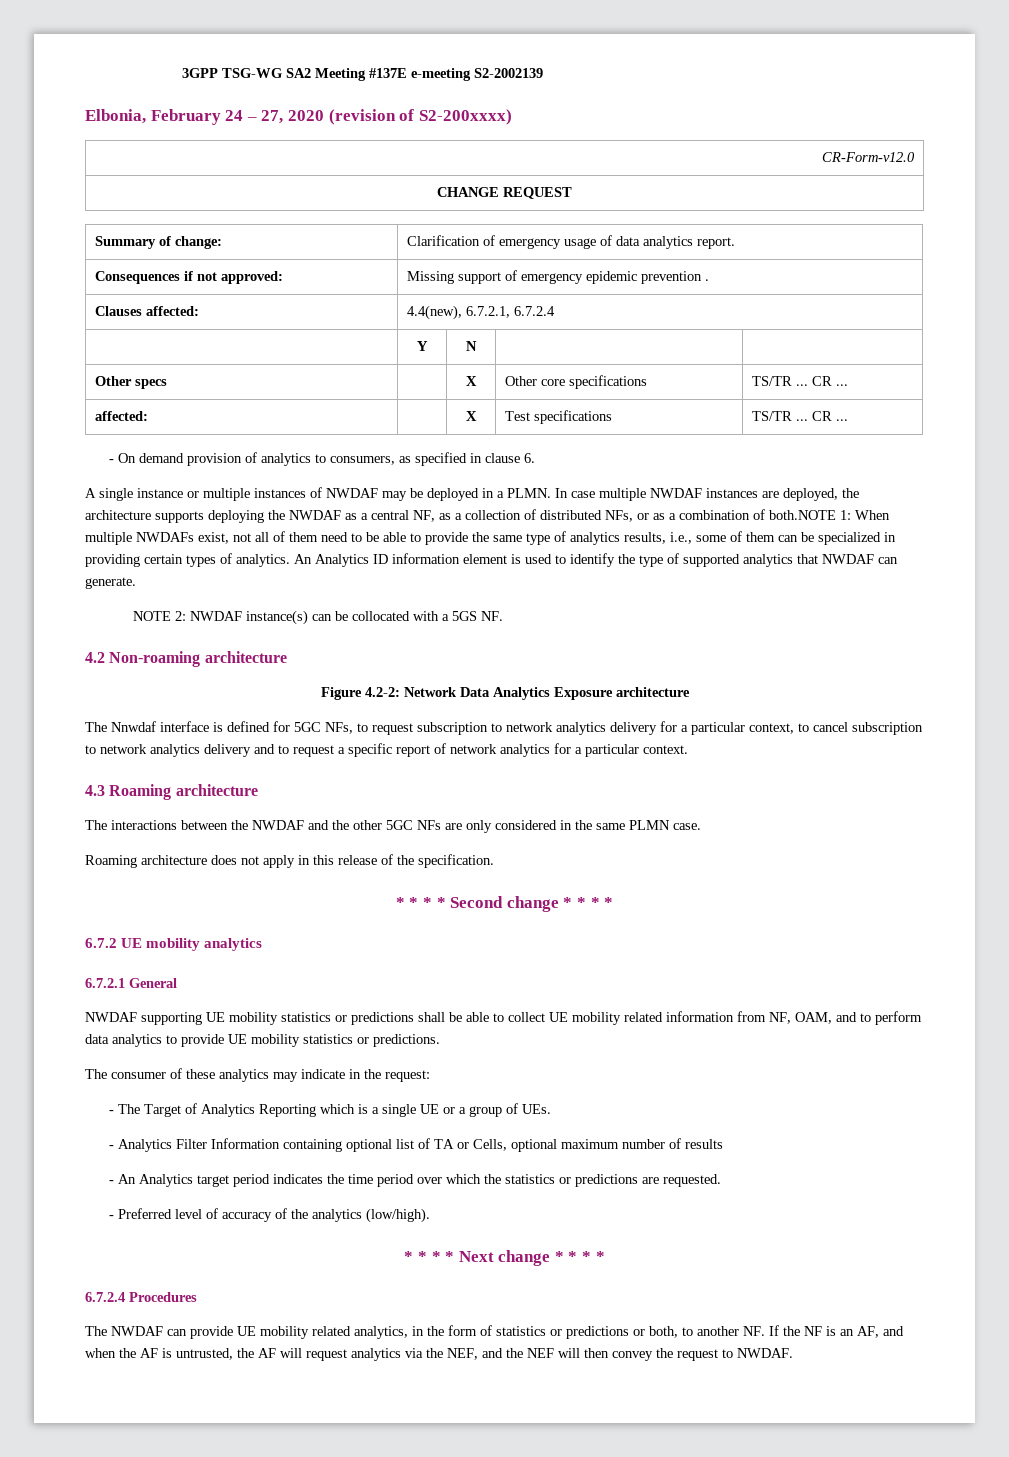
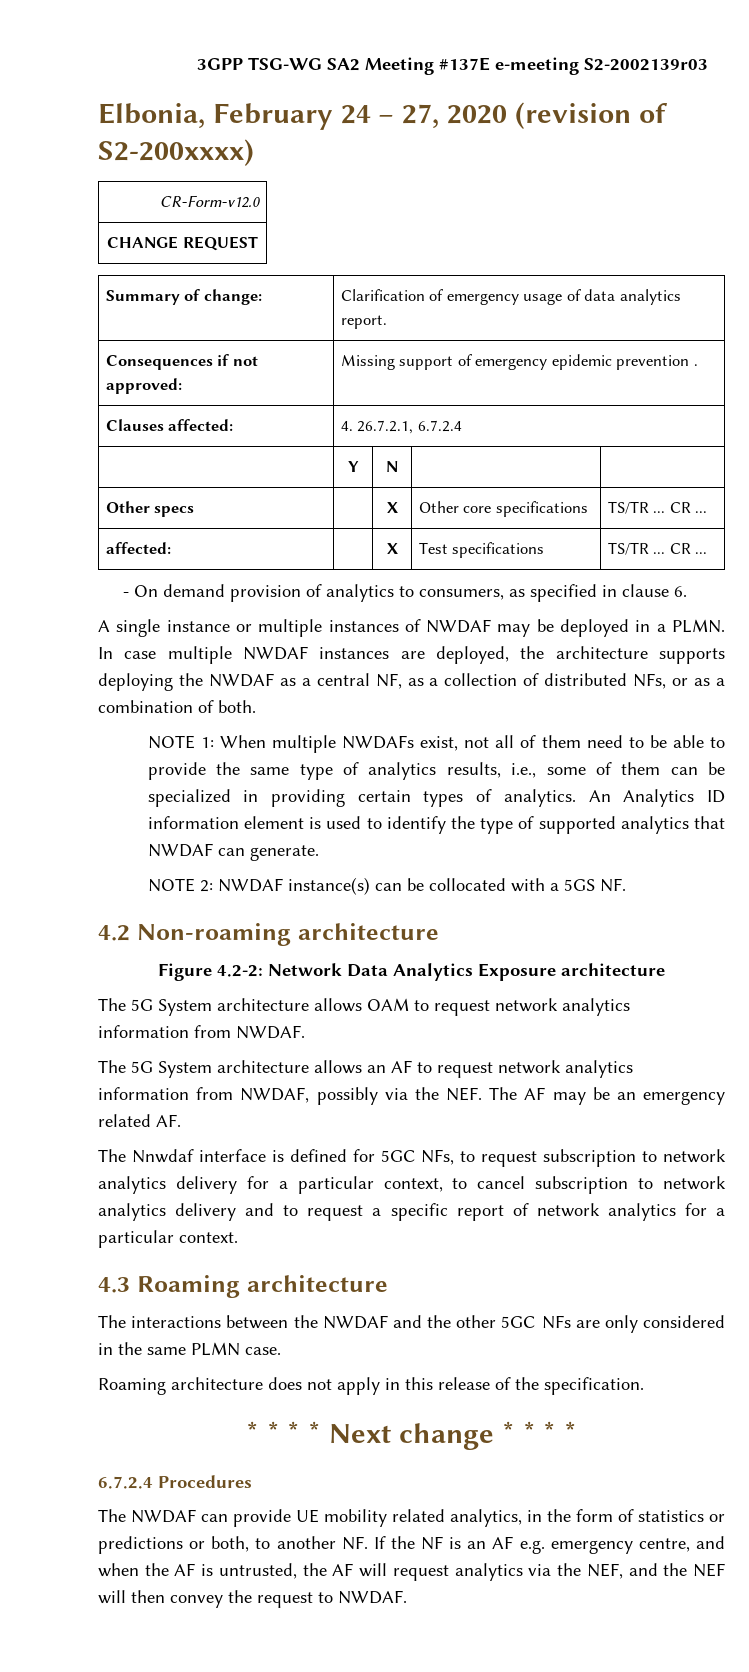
- 3GPP TSG-WG SA2 Meeting #137E e-meeting S2-2002139
+ 3GPP TSG-WG SA2 Meeting #137E e-meeting S2-2002139r03
- Clauses affected: | 4.4(new), 6.7.2.1, 6.7.2.4
+ Clauses affected: | 4. 26.7.2.1, 6.7.2.4
- In case multiple NWDAF instances are deployed, the architecture supports deploying the NWDAF as a central NF, as a collection of distributed NFs, or as a combination of both.NOTE 1:
+ In case multiple NWDAF instances are deployed, the architecture supports deploying the NWDAF as a central NF, as a collection of distributed NFs, or as a combination of both.
+ NOTE 1:
+ The 5G System architecture allows OAM to request network analytics information from NWDAF.
+ The 5G System architecture allows an AF to request network analytics information from NWDAF, possibly via the NEF. The AF may be an emergency related AF.
- * * * * Second change * * * *
- 6.7.2 UE mobility analytics
- 6.7.2.1 General
- NWDAF supporting UE mobility statistics or predictions shall be able to collect UE mobility related information from NF, OAM, and to perform data analytics to provide UE mobility statistics or predictions.
- The consumer of these analytics may indicate in the request:
- - The Target of Analytics Reporting which is a single UE or a group of UEs.
- - Analytics Filter Information containing optional list of TA or Cells, optional maximum number of results
- - An Analytics target period indicates the time period over which the statistics or predictions are requested.
- - Preferred level of accuracy of the analytics (low/high).
- The NWDAF can provide UE mobility related analytics, in the form of statistics or predictions or both, to another NF. If the NF is an AF, and when the AF is untrusted, the AF will request analytics via the NEF, and the NEF will then convey the request to NWDAF.
+ The NWDAF can provide UE mobility related analytics, in the form of statistics or predictions or both, to another NF. If the NF is an AF e.g. emergency centre, and when the AF is untrusted, the AF will request analytics via the NEF, and the NEF will then convey the request to NWDAF.

